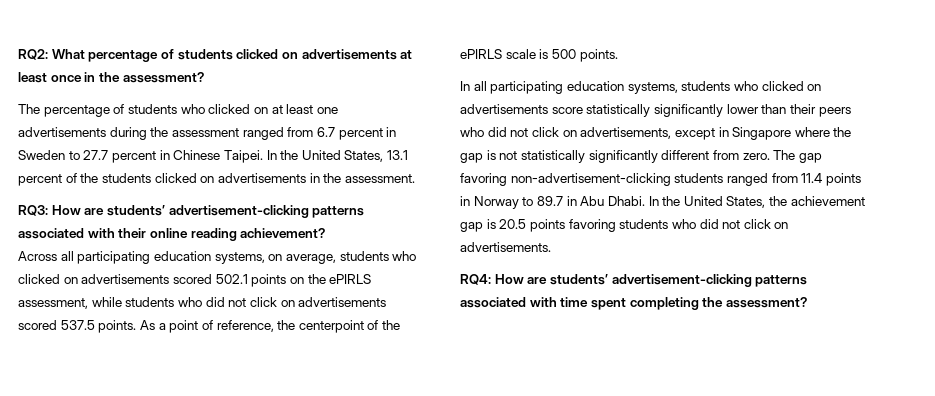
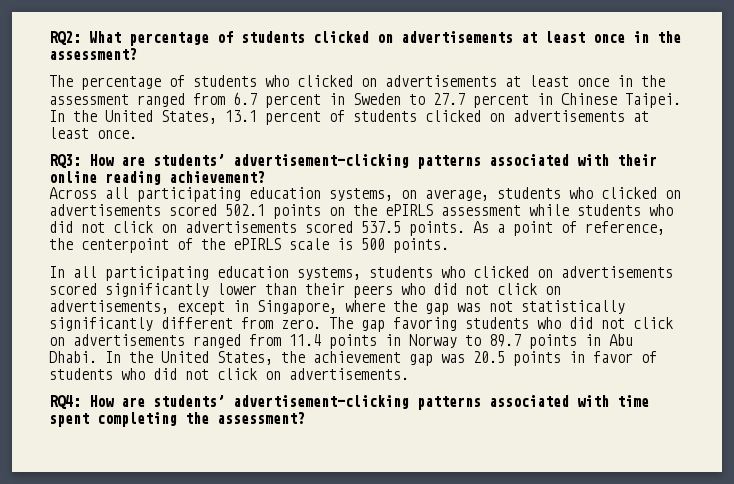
- The percentage of students who clicked on at least one advertisements during the assessment ranged from 6.7 percent in Sweden to 27.7 percent in Chinese Taipei.
+ The percentage of students who clicked on advertisements at least once in the assessment ranged from 6.7 percent in Sweden to 27.7 percent in Chinese Taipei.
- In the United States, 13.1 percent of the students clicked on advertisements in the assessment.
+ In the United States, 13.1 percent of students clicked on advertisements at least once.
- Across all participating education systems, on average, students who clicked on advertisements scored 502.1 points on the ePIRLS assessment, while students who did not click on advertisements scored 537.5 points.
+ Across all participating education systems, on average, students who clicked on advertisements scored 502.1 points on the ePIRLS assessment while students who did not click on advertisements scored 537.5 points.
- In all participating education systems, students who clicked on advertisements score statistically significantly lower than their peers who did not click on advertisements, except in Singapore where the gap is not statistically significantly different from zero.
+ In all participating education systems, students who clicked on advertisements scored significantly lower than their peers who did not click on advertisements, except in Singapore, where the gap was not statistically significantly different from zero.
- The gap favoring non-advertisement-clicking students ranged from 11.4 points in Norway to 89.7 in Abu Dhabi.
+ The gap favoring students who did not click on advertisements ranged from 11.4 points in Norway to 89.7 points in Abu Dhabi.
- In the United States, the achievement gap is 20.5 points favoring students who did not click on advertisements.
+ In the United States, the achievement gap was 20.5 points in favor of students who did not click on advertisements.

